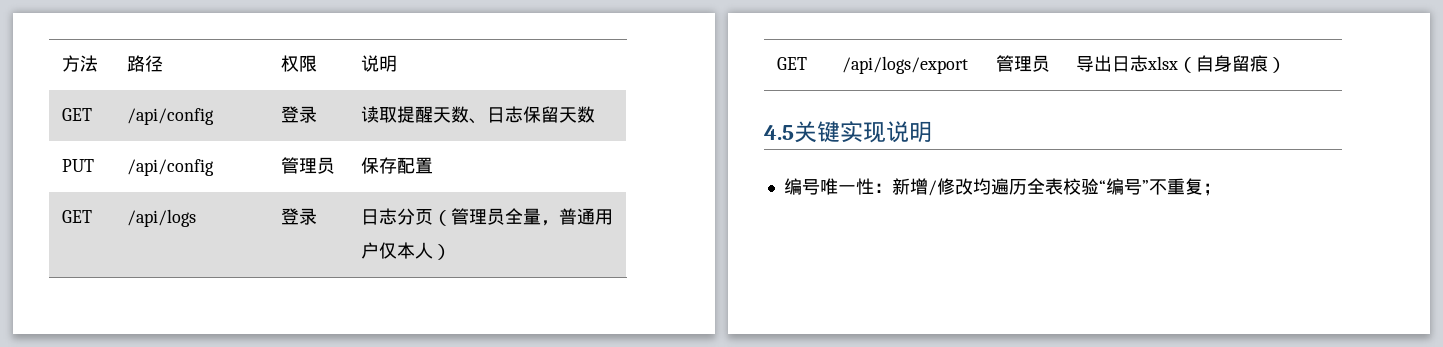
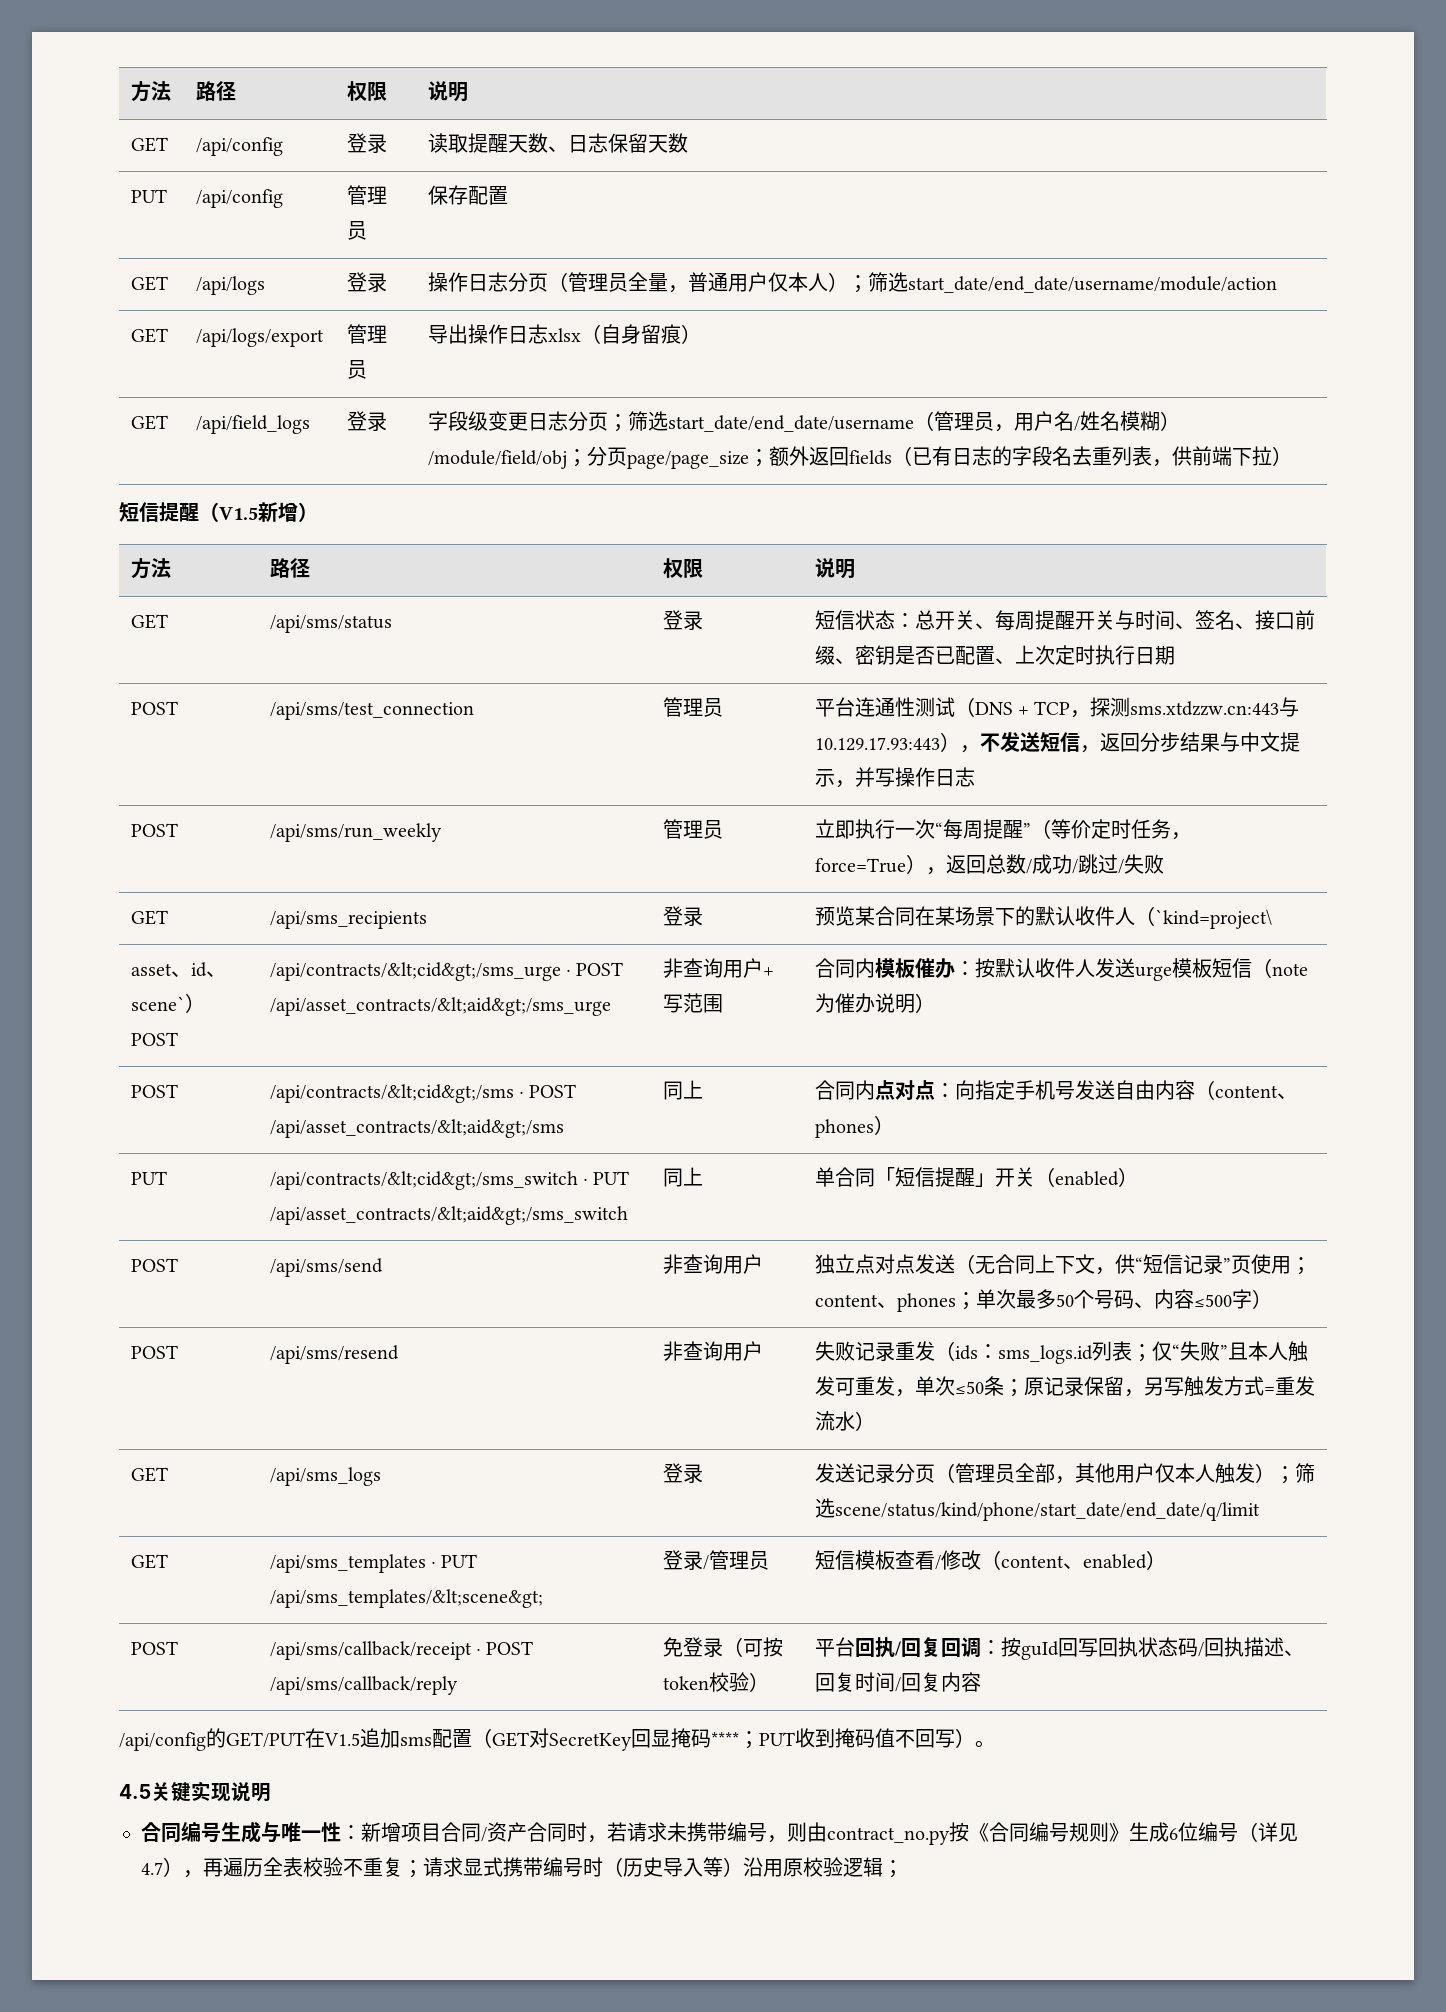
- GET | /api/logs | 登录 | 日志分页（管理员全量，普通用户仅本人）
+ GET | /api/logs | 登录 | 操作日志分页（管理员全量，普通用户仅本人）；筛选start_date/end_date/username/module/action
- GET | /api/logs/export | 管理员 | 导出日志xlsx（自身留痕）
+ GET | /api/logs/export | 管理员 | 导出操作日志xlsx（自身留痕）
+ GET | /api/field_logs | 登录 | 字段级变更日志分页；筛选start_date/end_date/username（管理员，用户名/姓名模糊）/module/field/obj；分页page/page_size；额外返回fields（已有日志的字段名去重列表，供前端下拉）
+ 短信提醒（V1.5新增）
+ 方法 | 路径 | 权限 | 说明
+ GET | /api/sms/status | 登录 | 短信状态：总开关、每周提醒开关与时间、签名、接口前缀、密钥是否已配置、上次定时执行日期
+ POST | /api/sms/test_connection | 管理员 | 平台连通性测试（DNS + TCP，探测sms.xtdzzw.cn:443与10.129.17.93:443），不发送短信，返回分步结果与中文提示，并写操作日志
+ POST | /api/sms/run_weekly | 管理员 | 立即执行一次“每周提醒”（等价定时任务，force=True），返回总数/成功/跳过/失败
+ GET | /api/sms_recipients | 登录 | 预览某合同在某场景下的默认收件人（`kind=project\
+ asset、id、scene`）POST | /api/contracts/&lt;cid&gt;/sms_urge · POST /api/asset_contracts/&lt;aid&gt;/sms_urge | 非查询用户+写范围 | 合同内模板催办：按默认收件人发送urge模板短信（note为催办说明）
+ POST | /api/contracts/&lt;cid&gt;/sms · POST /api/asset_contracts/&lt;aid&gt;/sms | 同上 | 合同内点对点：向指定手机号发送自由内容（content、phones）
+ PUT | /api/contracts/&lt;cid&gt;/sms_switch · PUT /api/asset_contracts/&lt;aid&gt;/sms_switch | 同上 | 单合同「短信提醒」开关（enabled）
+ POST | /api/sms/send | 非查询用户 | 独立点对点发送（无合同上下文，供“短信记录”页使用；content、phones；单次最多50个号码、内容≤500字）
+ POST | /api/sms/resend | 非查询用户 | 失败记录重发（ids：sms_logs.id列表；仅“失败”且本人触发可重发，单次≤50条；原记录保留，另写触发方式=重发流水）
+ GET | /api/sms_logs | 登录 | 发送记录分页（管理员全部，其他用户仅本人触发）；筛选scene/status/kind/phone/start_date/end_date/q/limit
+ GET | /api/sms_templates · PUT /api/sms_templates/&lt;scene&gt; | 登录/管理员 | 短信模板查看/修改（content、enabled）
+ POST | /api/sms/callback/receipt · POST /api/sms/callback/reply | 免登录（可按token校验） | 平台回执/回复回调：按guId回写回执状态码/回执描述、回复时间/回复内容
+ /api/config的GET/PUT在V1.5追加sms配置（GET对SecretKey回显掩码****；PUT收到掩码值不回写）。
  4.5关键实现说明
- 编号唯一性：新增/修改均遍历全表校验“编号”不重复；
+ 合同编号生成与唯一性：新增项目合同/资产合同时，若请求未携带编号，则由contract_no.py按《合同编号规则》生成6位编号（详见4.7），再遍历全表校验不重复；请求显式携带编号时（历史导入等）沿用原校验逻辑；

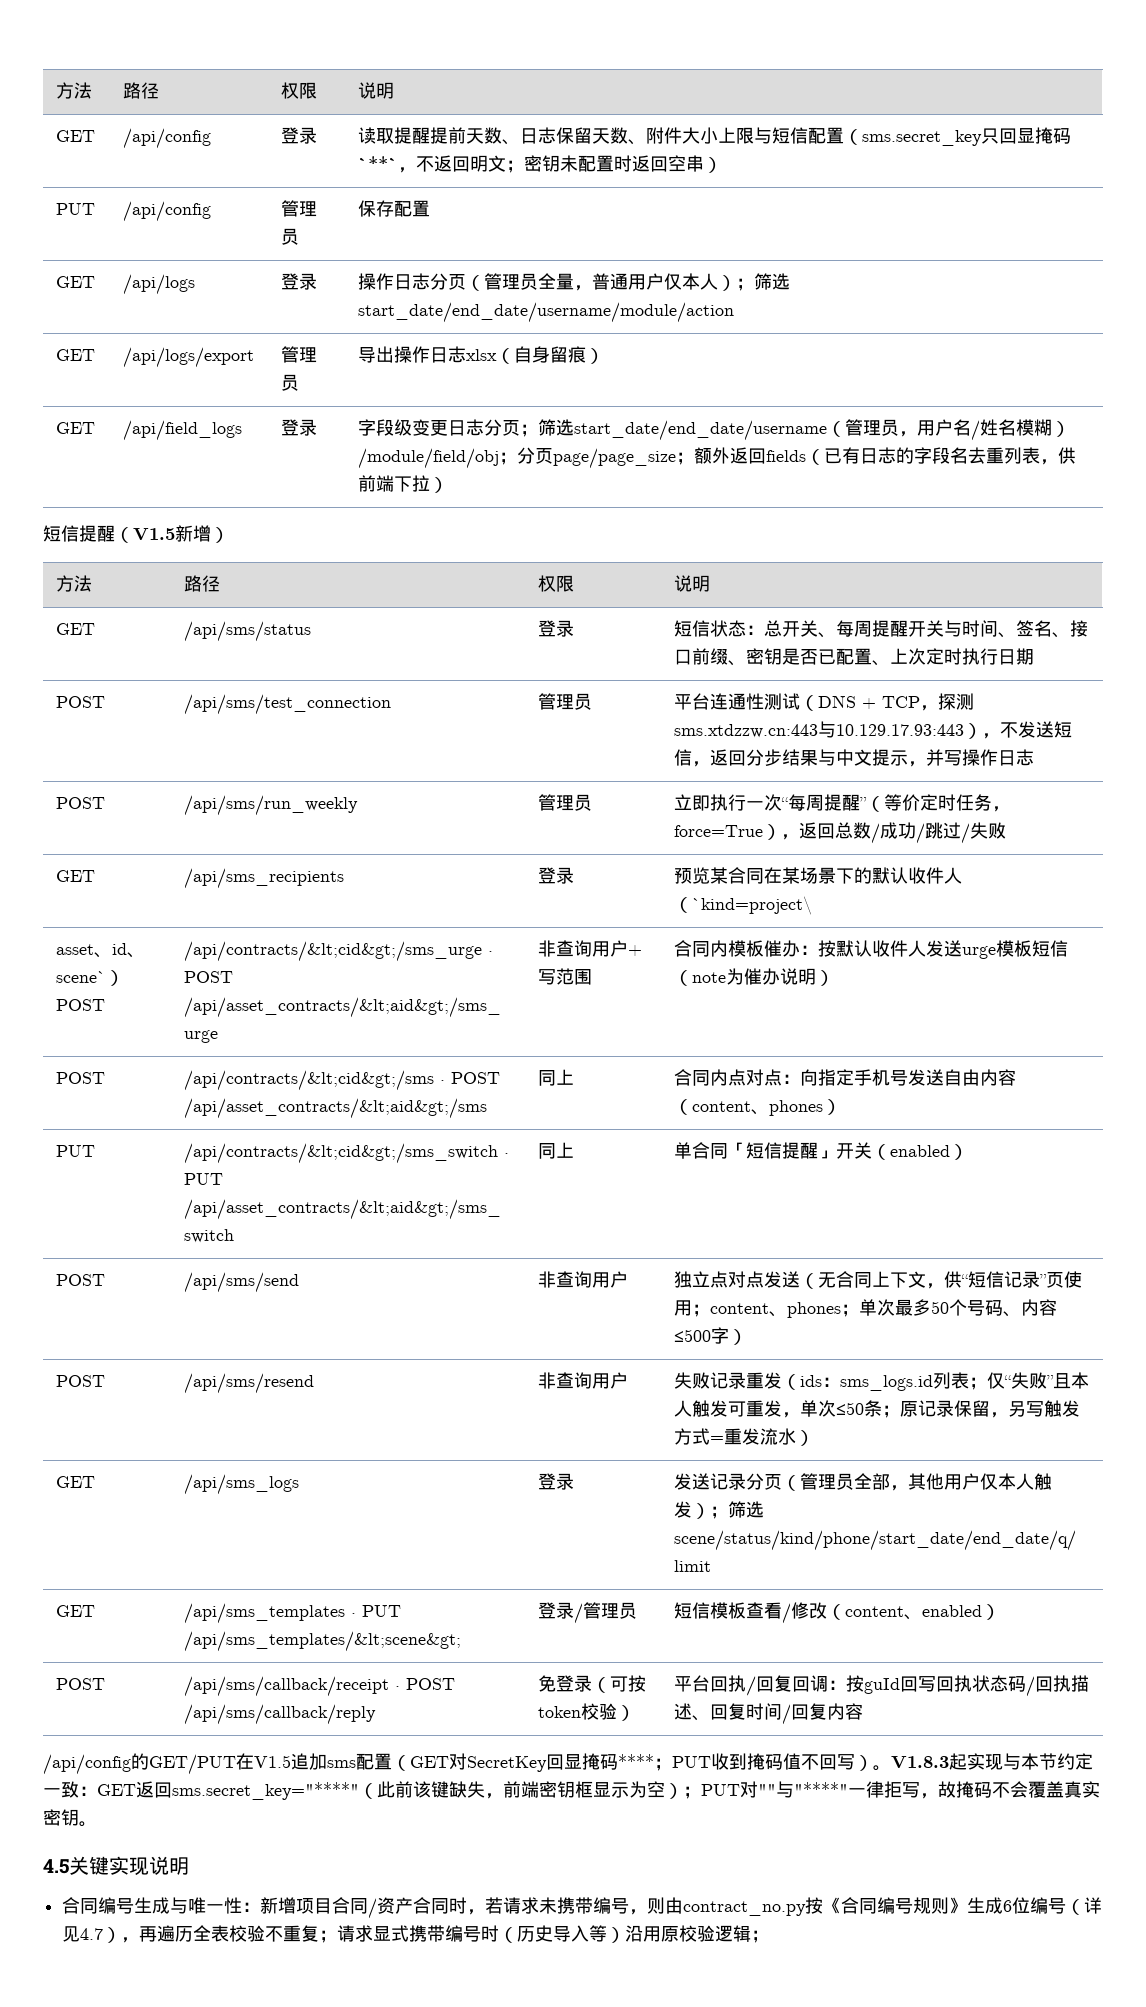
- GET | /api/config | 登录 | 读取提醒天数、日志保留天数
+ GET | /api/config | 登录 | 读取提醒提前天数、日志保留天数、附件大小上限与短信配置（sms.secret_key只回显掩码`**`，不返回明文；密钥未配置时返回空串）
+ V1.8.3起实现与本节约定一致：GET返回sms.secret_key="****"（此前该键缺失，前端密钥框显示为空）；PUT对""与"****"一律拒写，故掩码不会覆盖真实密钥。

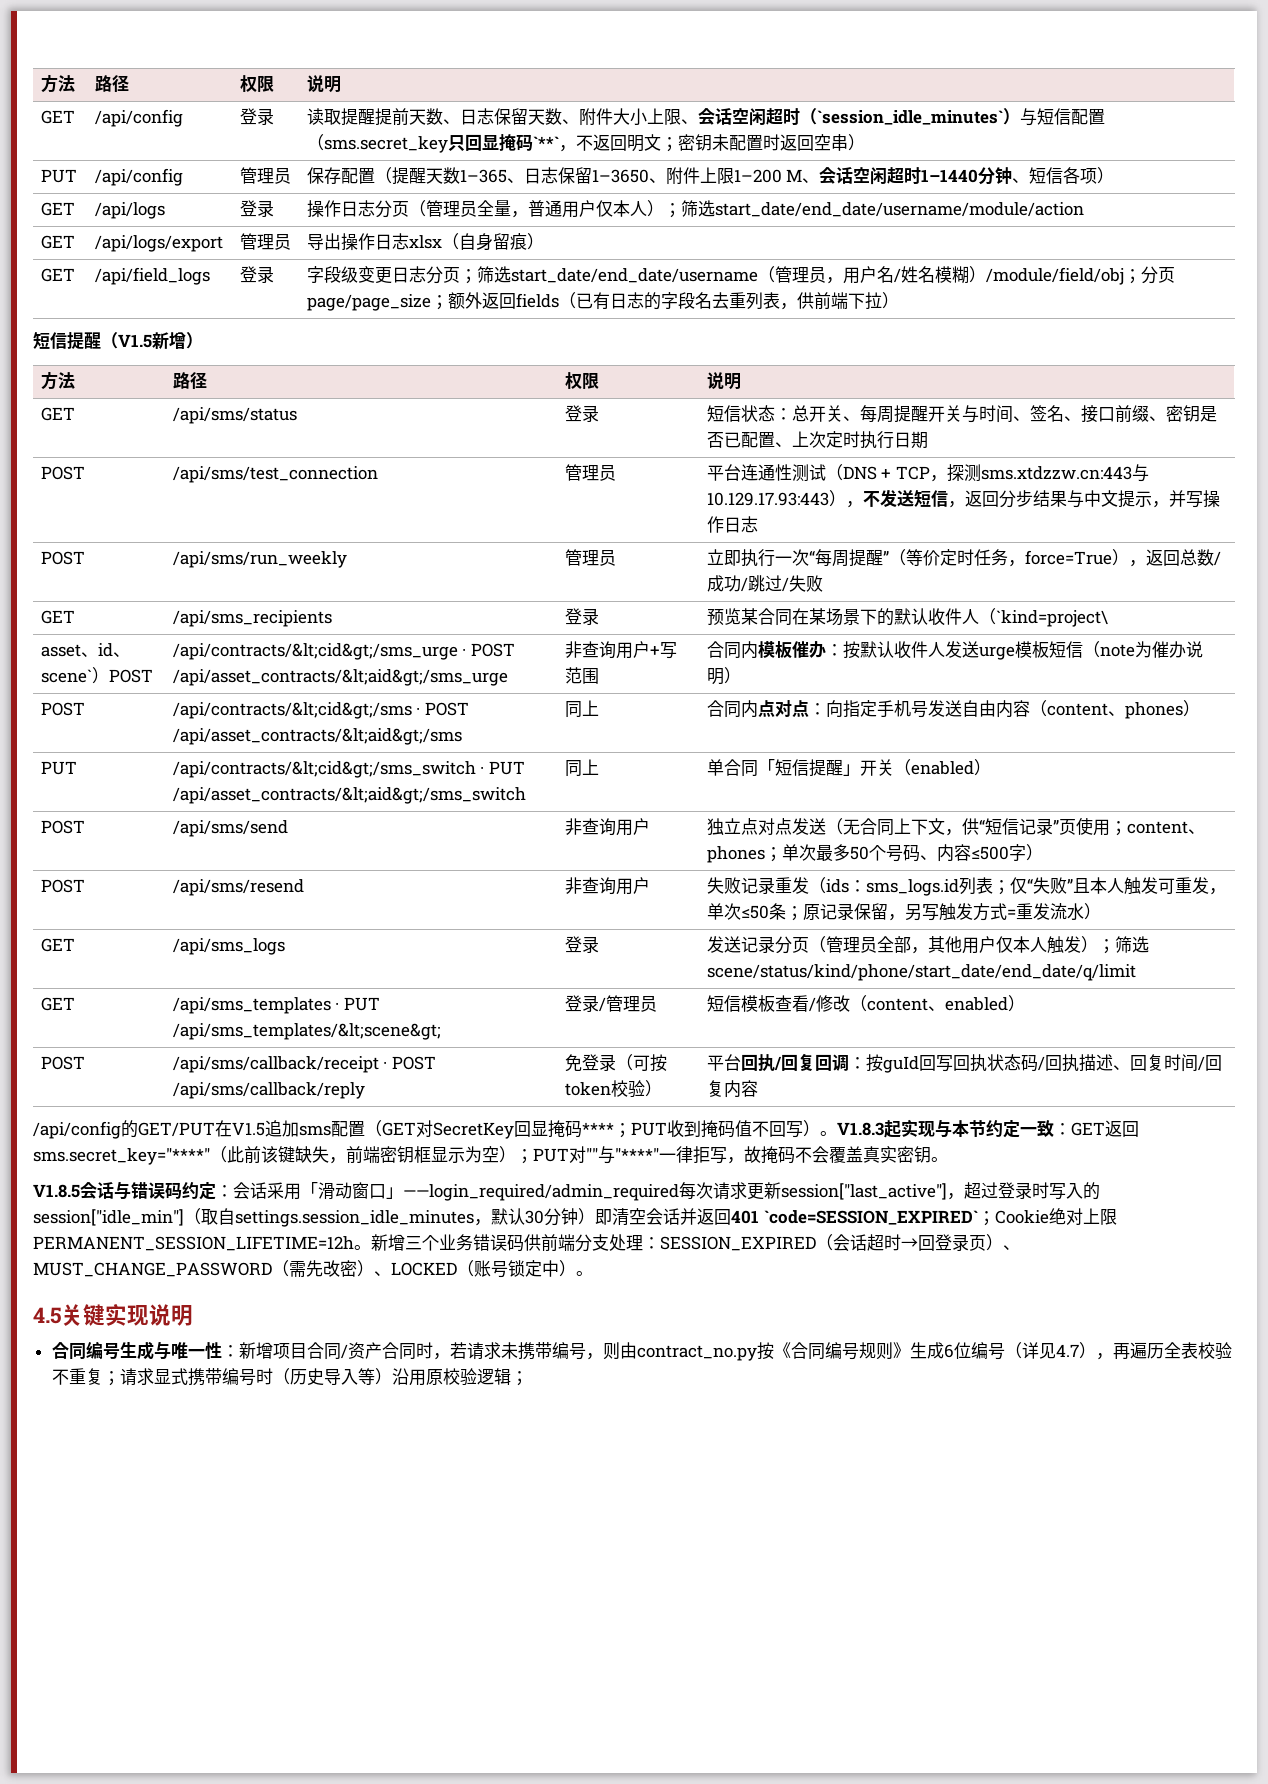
- GET | /api/config | 登录 | 读取提醒提前天数、日志保留天数、附件大小上限与短信配置（sms.secret_key只回显掩码`**`，不返回明文；密钥未配置时返回空串）
+ GET | /api/config | 登录 | 读取提醒提前天数、日志保留天数、附件大小上限、会话空闲超时（`session_idle_minutes`）与短信配置（sms.secret_key只回显掩码`**`，不返回明文；密钥未配置时返回空串）
- PUT | /api/config | 管理员 | 保存配置
+ PUT | /api/config | 管理员 | 保存配置（提醒天数1–365、日志保留1–3650、附件上限1–200 M、会话空闲超时1–1440分钟、短信各项）
+ V1.8.5会话与错误码约定：会话采用「滑动窗口」——login_required/admin_required每次请求更新session["last_active"]，超过登录时写入的session["idle_min"]（取自settings.session_idle_minutes，默认30分钟）即清空会话并返回401 `code=SESSION_EXPIRED`；Cookie绝对上限PERMANENT_SESSION_LIFETIME=12h。新增三个业务错误码供前端分支处理：SESSION_EXPIRED（会话超时→回登录页）、MUST_CHANGE_PASSWORD（需先改密）、LOCKED（账号锁定中）。

